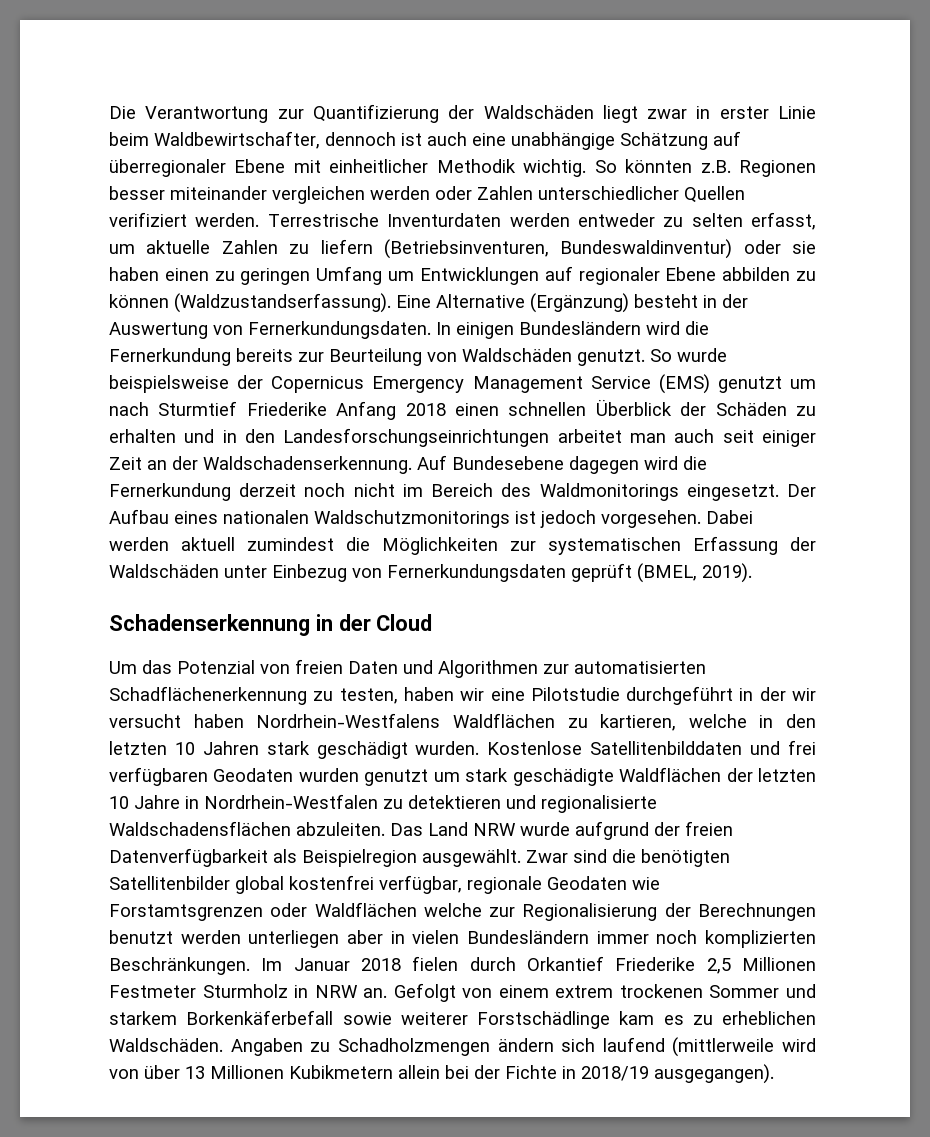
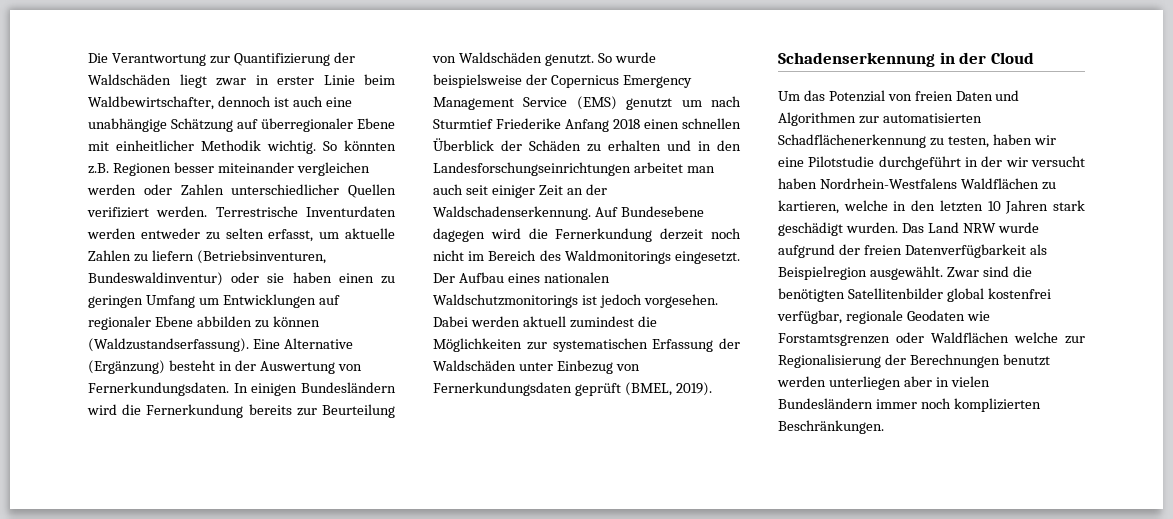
- Kostenlose Satellitenbilddaten und frei verfügbaren Geodaten wurden genutzt um stark geschädigte Waldflächen der letzten 10 Jahre in Nordrhein-Westfalen zu detektieren und regionalisierte Waldschadensflächen abzuleiten.
- Im Januar 2018 fielen durch Orkantief Friederike 2,5 Millionen Festmeter Sturmholz in NRW an. Gefolgt von einem extrem trockenen Sommer und starkem Borkenkäferbefall sowie weiterer Forstschädlinge kam es zu erheblichen Waldschäden. Angaben zu Schadholzmengen ändern sich laufend (mittlerweile wird von über 13 Millionen Kubikmetern allein bei der Fichte in 2018/19 ausgegangen).

